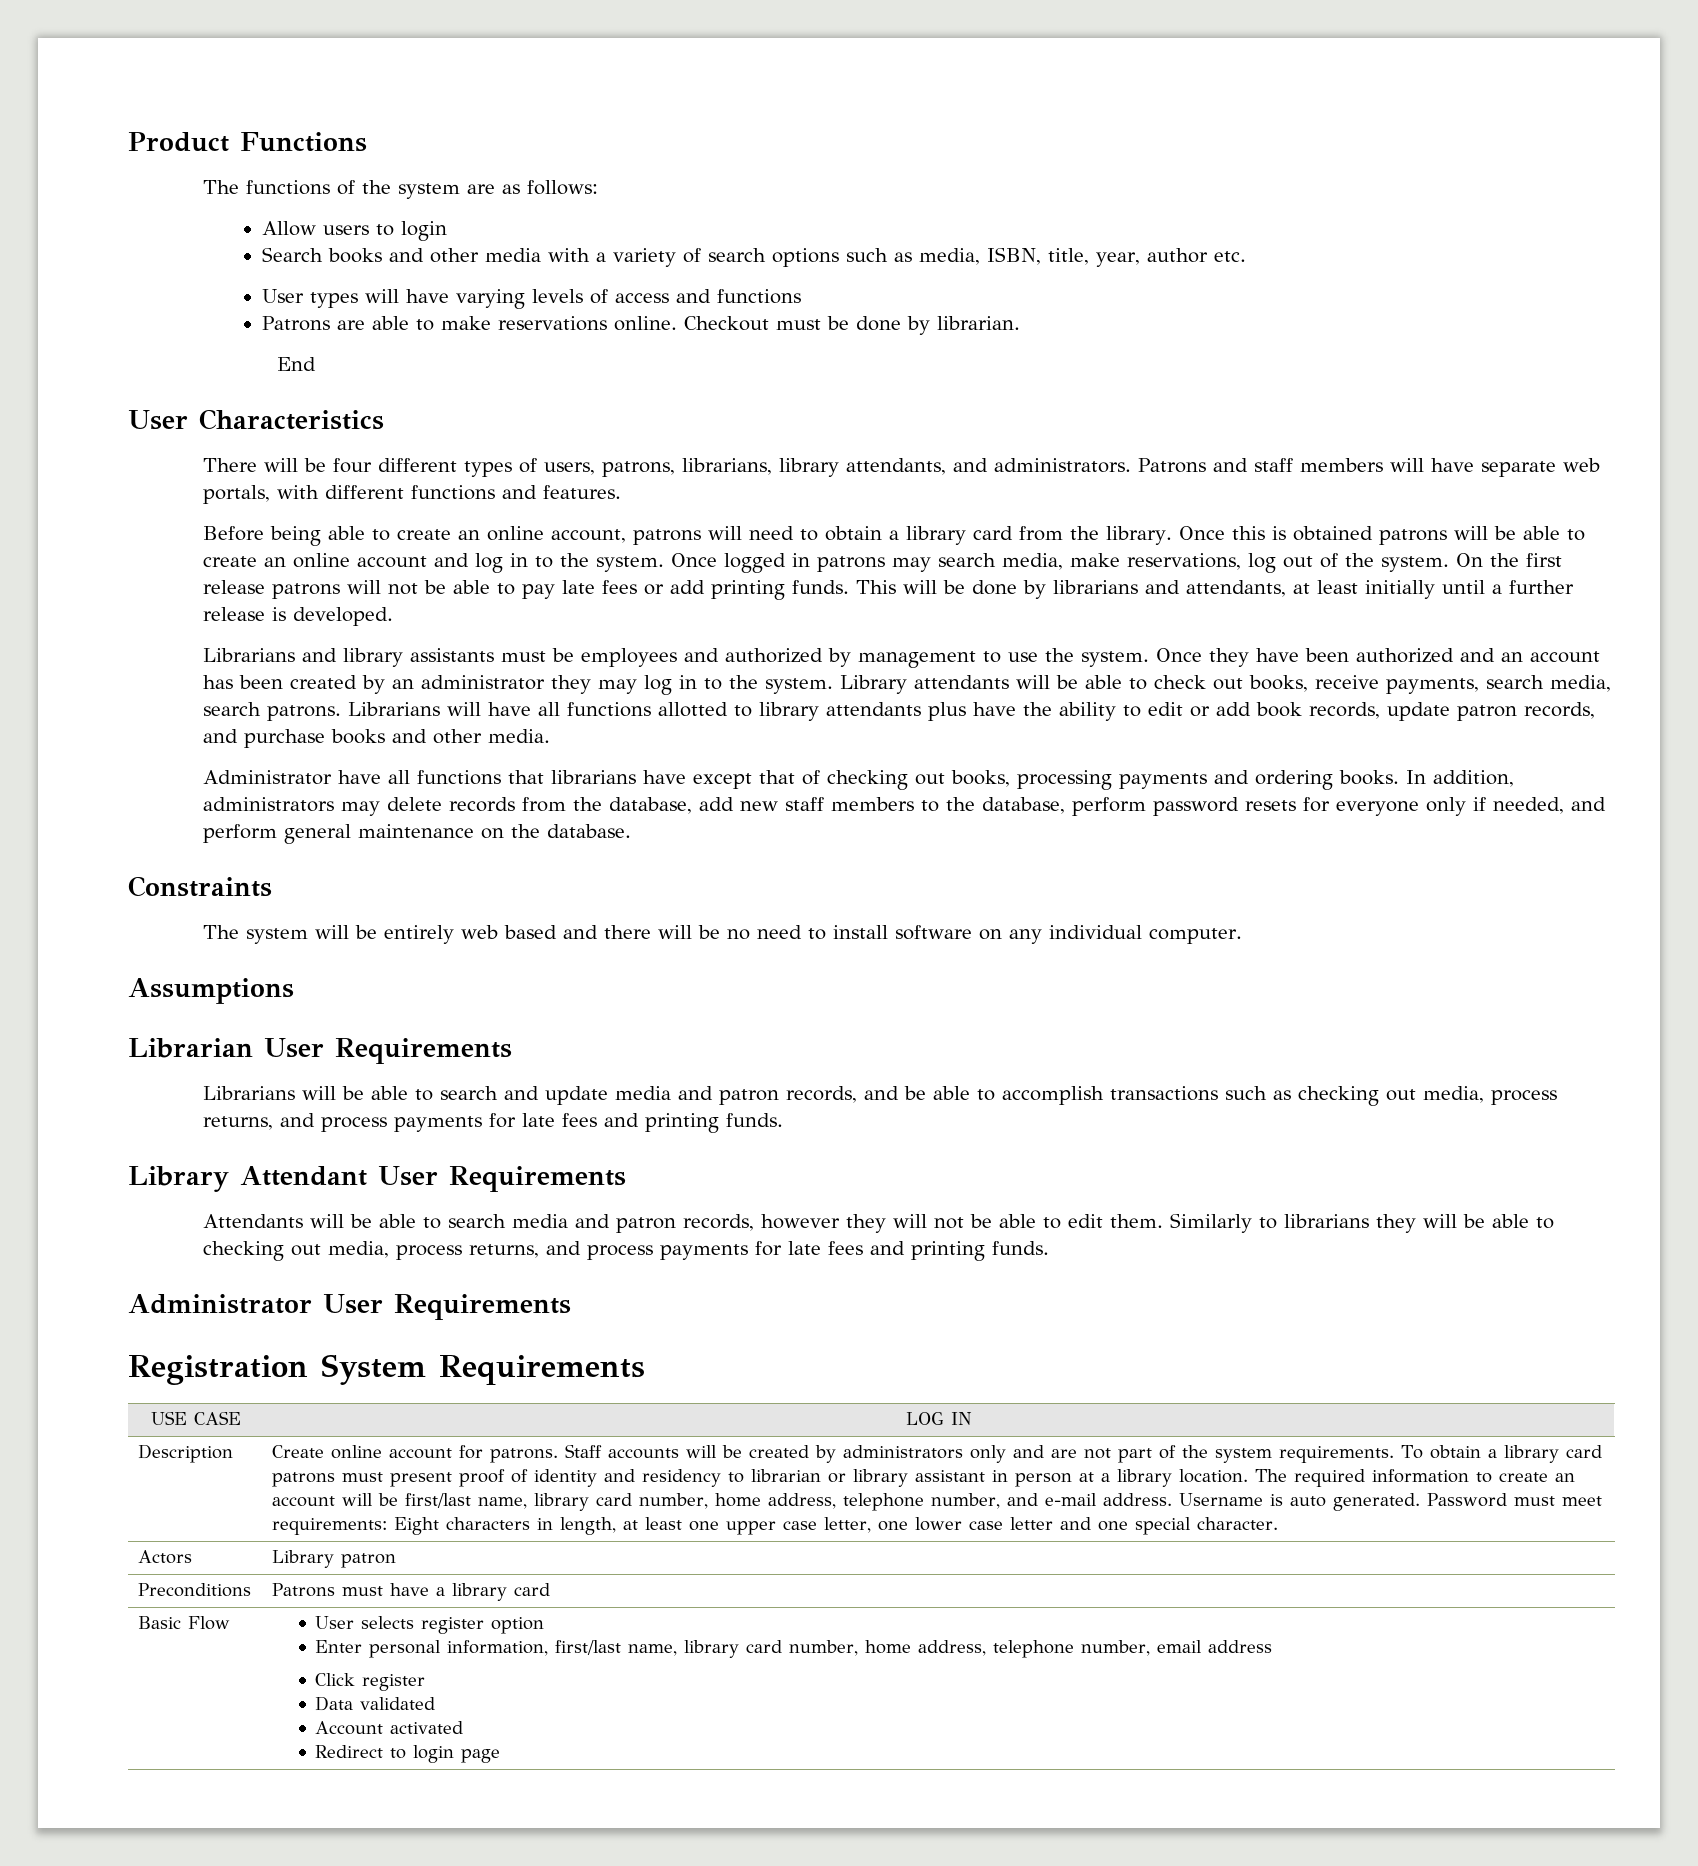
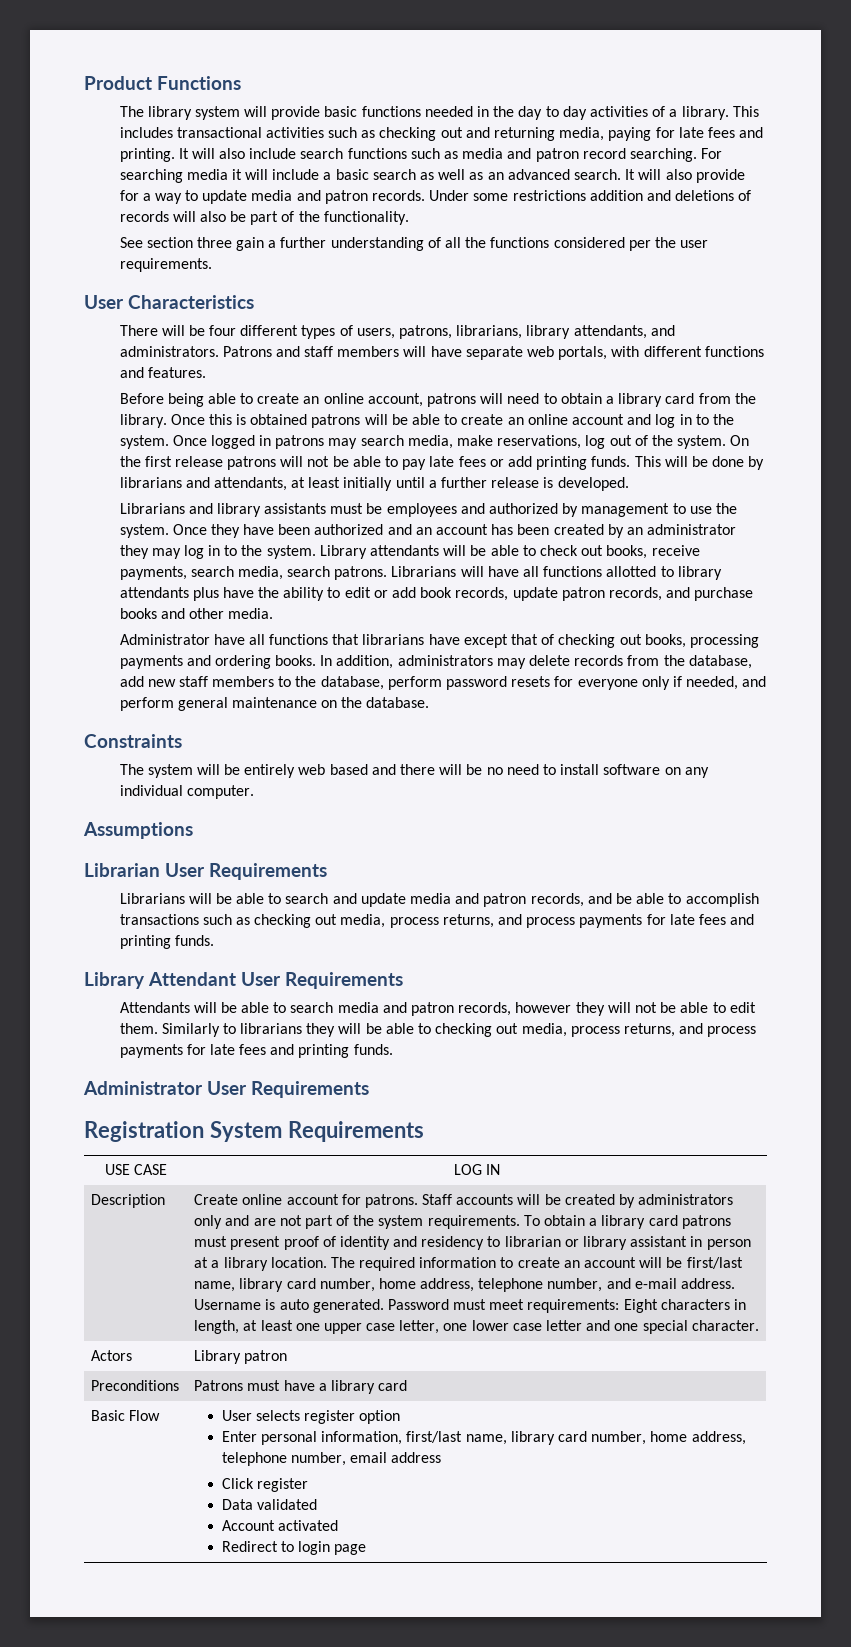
- The functions of the system are as follows:
- Allow users to login
- Search books and other media with a variety of search options such as media, ISBN, title, year, author etc.
- User types will have varying levels of access and functions
- Patrons are able to make reservations online. Checkout must be done by librarian.
- End
+ The library system will provide basic functions needed in the day to day activities of a library. This includes transactional activities such as checking out and returning media, paying for late fees and printing. It will also include search functions such as media and patron record searching. For searching media it will include a basic search as well as an advanced search. It will also provide for a way to update media and patron records. Under some restrictions addition and deletions of records will also be part of the functionality.
+ See section three gain a further understanding of all the functions considered per the user requirements.

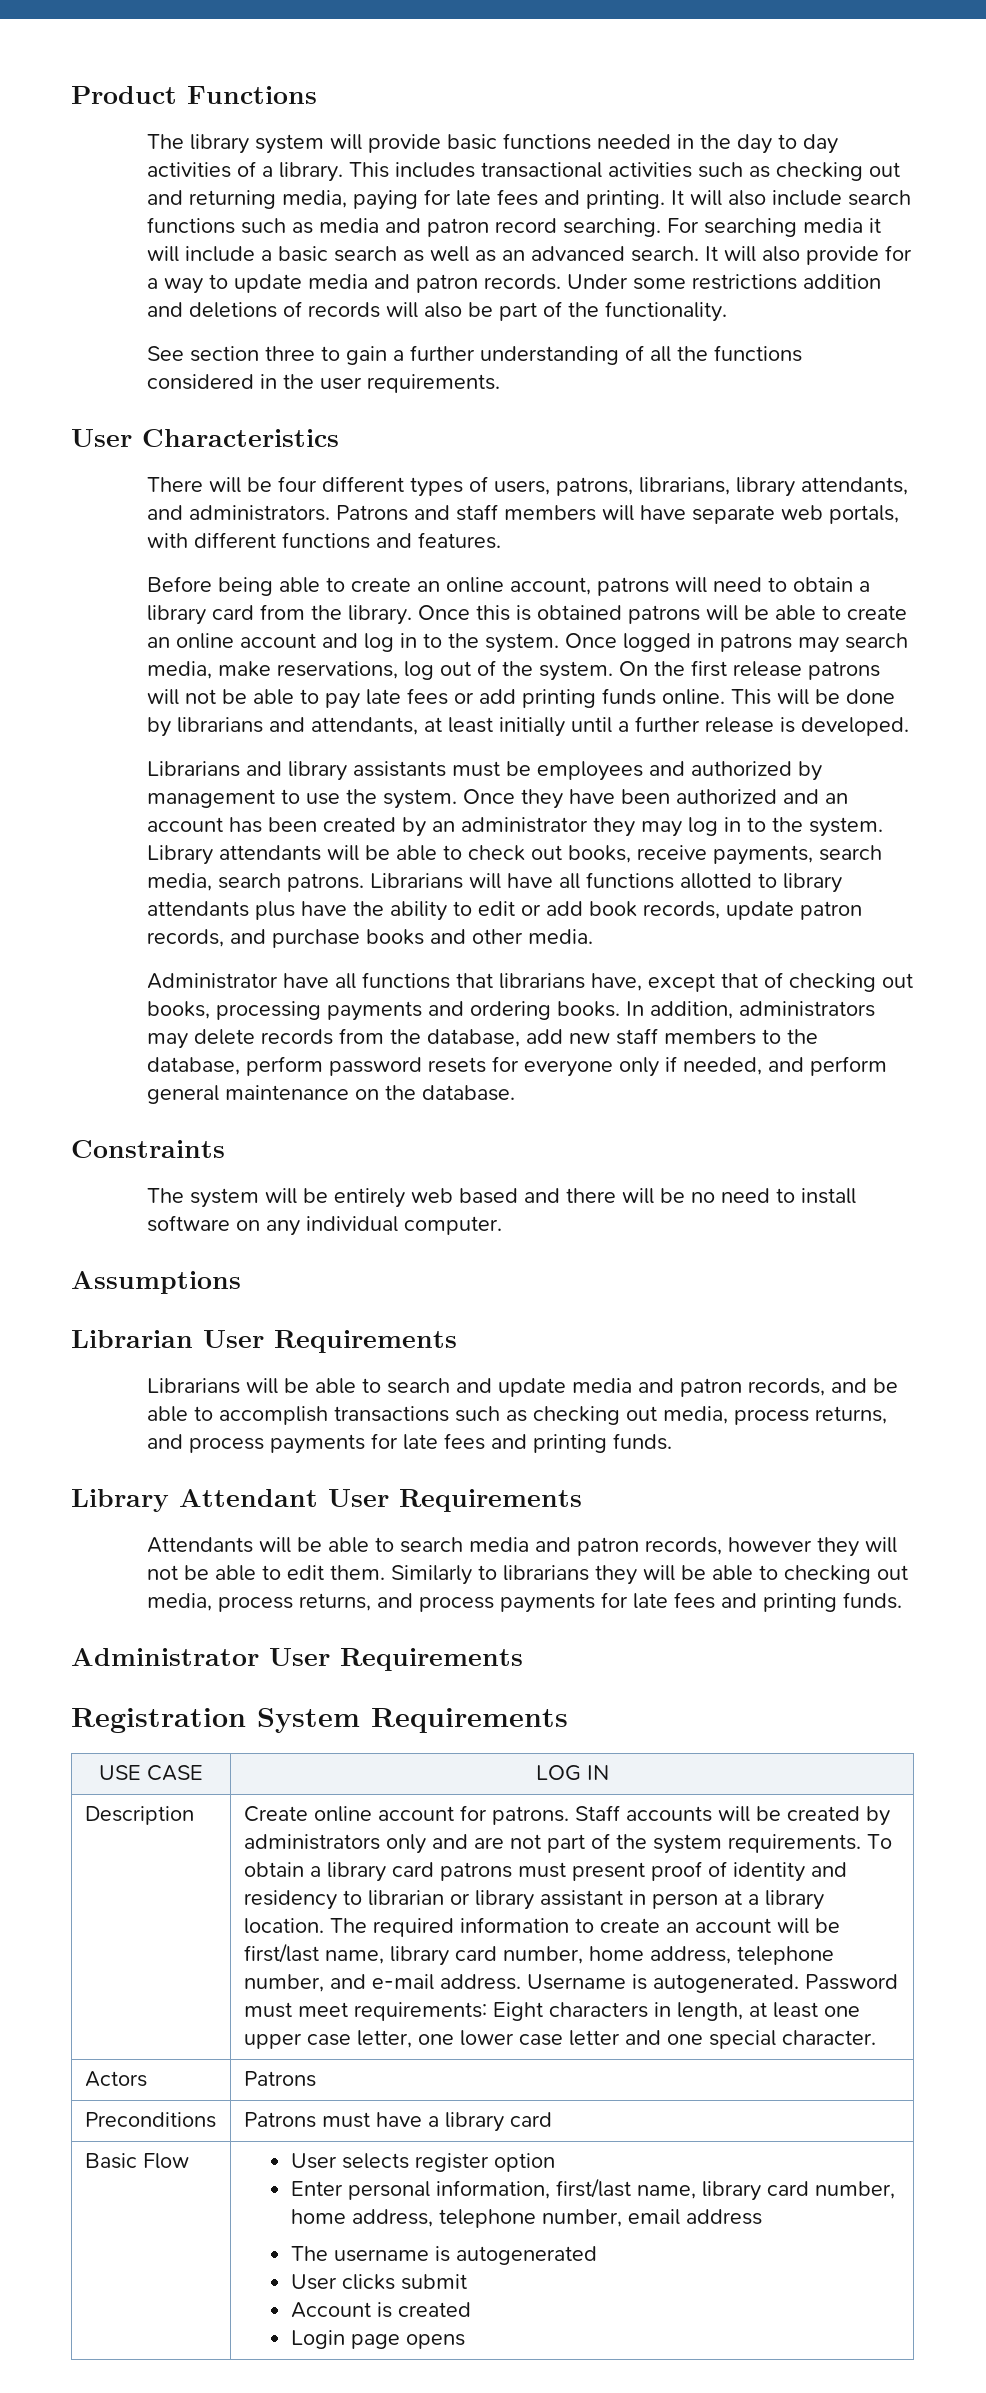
- See section three gain a further understanding of all the functions considered per the user requirements.
+ See section three to gain a further understanding of all the functions considered in the user requirements.
- On the first release patrons will not be able to pay late fees or add printing funds.
+ On the first release patrons will not be able to pay late fees or add printing funds online.
- Administrator have all functions that librarians have except that of checking out books, processing payments and ordering books.
+ Administrator have all functions that librarians have, except that of checking out books, processing payments and ordering books.
- Username is auto generated.
+ Username is autogenerated.
- Actors | Library patron
+ Actors | Patrons
  Basic Flow | User selects register option
  Enter personal information, first/last name, library card number, home address, telephone number, email address
- Click register
- Data validated
- Account activated
- Redirect to login page
+ The username is autogenerated
+ User clicks submit
+ Account is created
+ Login page opens

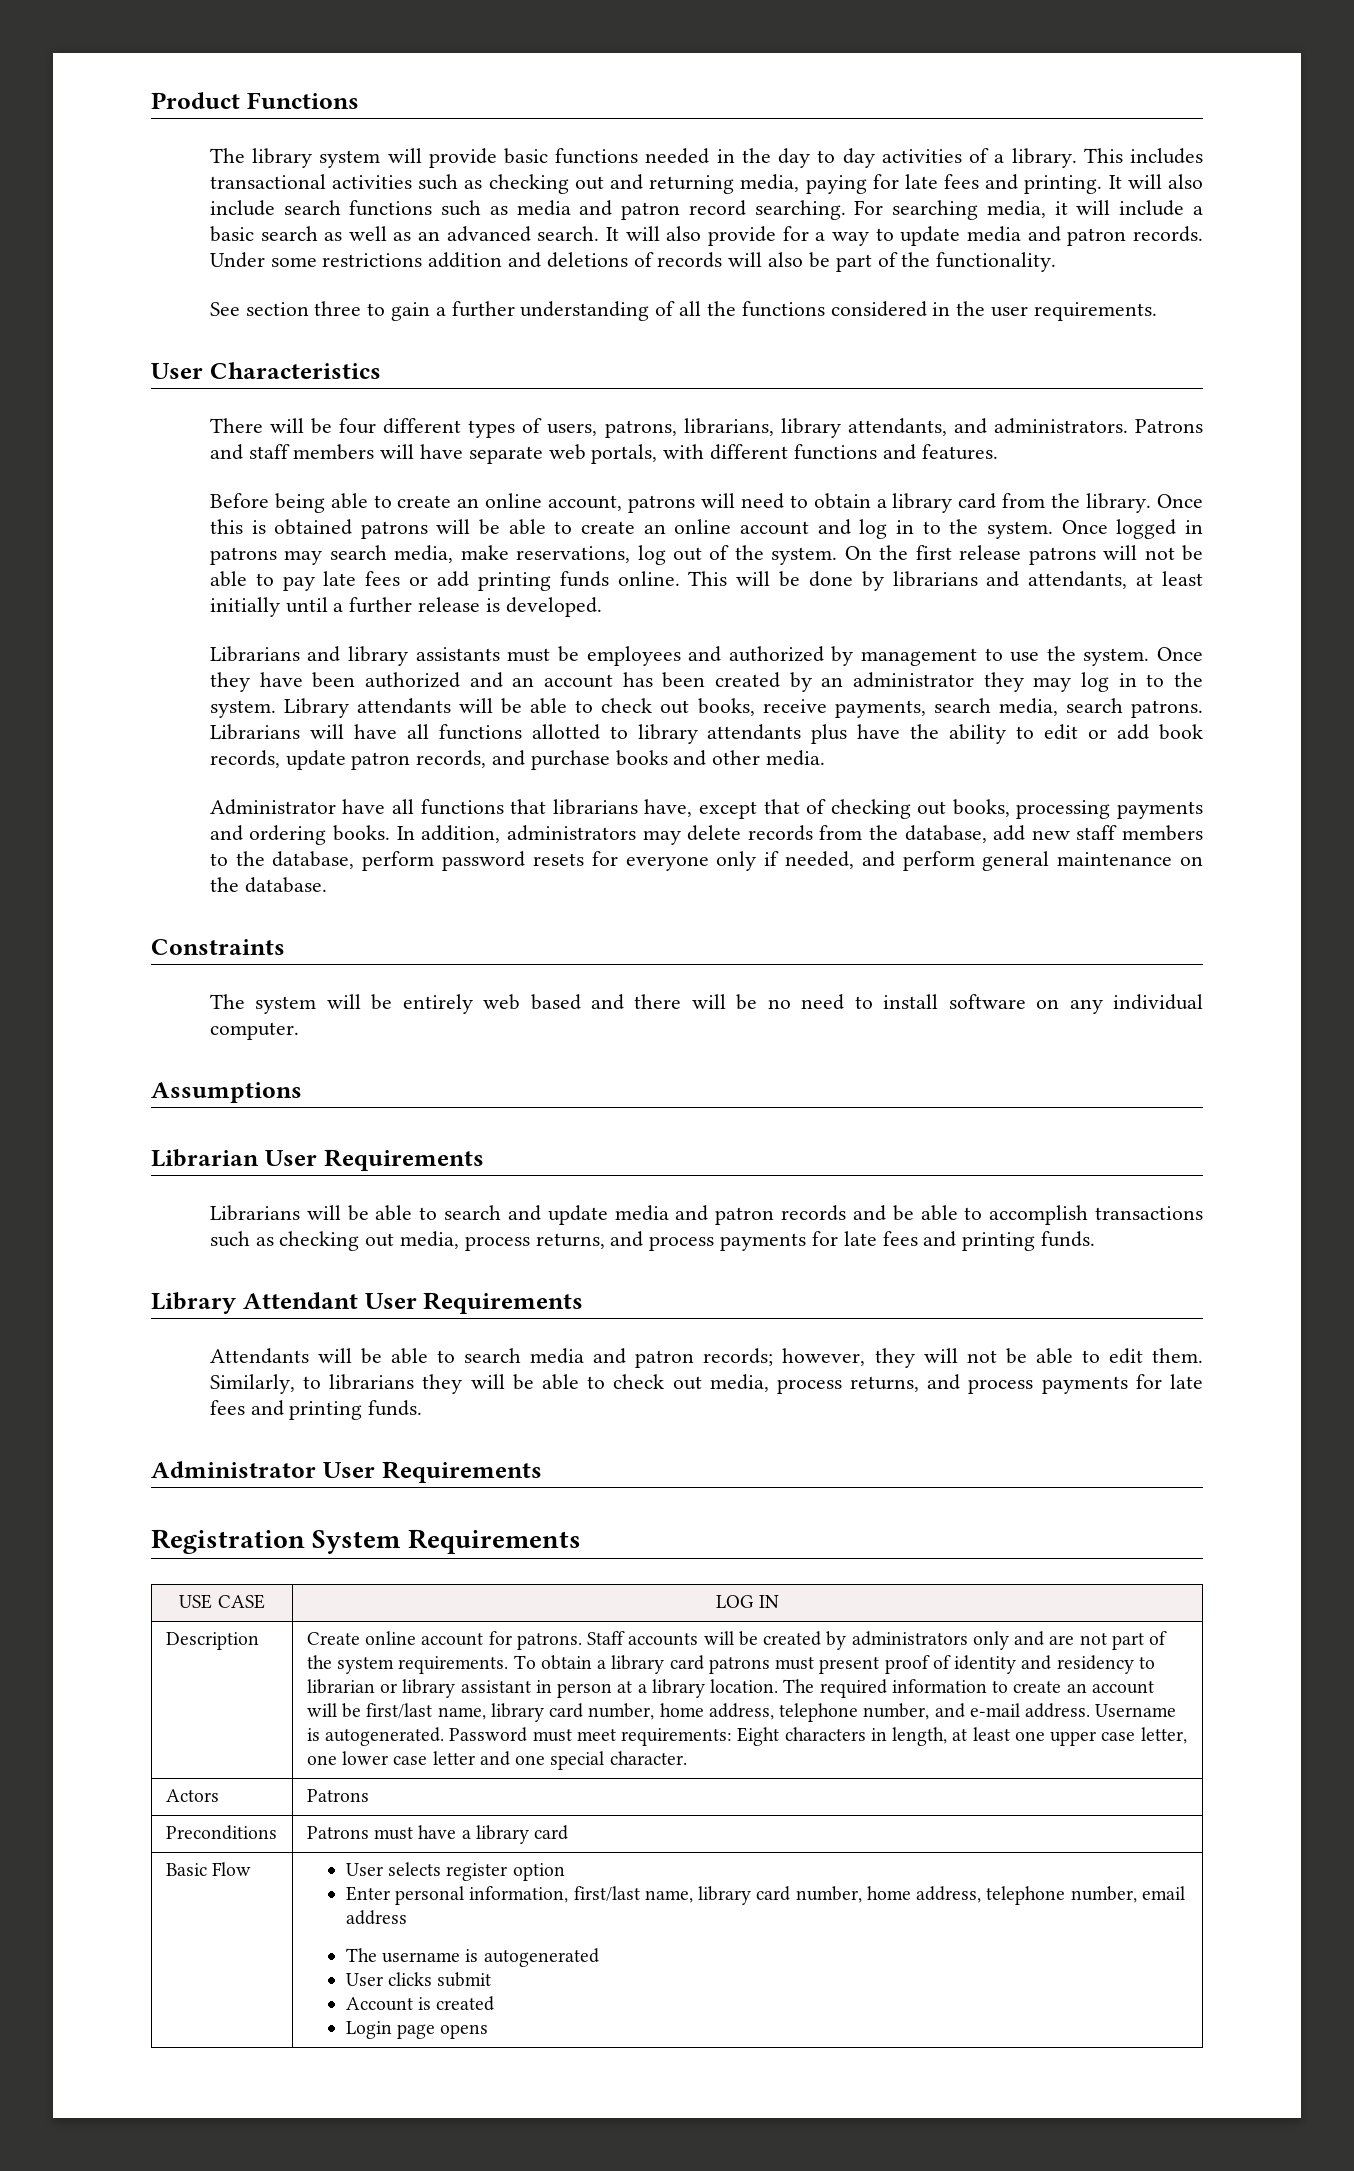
- For searching media it will include a basic search as well as an advanced search.
+ For searching media, it will include a basic search as well as an advanced search.
- Librarians will be able to search and update media and patron records, and be able to accomplish transactions such as checking out media, process returns, and process payments for late fees and printing funds.
+ Librarians will be able to search and update media and patron records and be able to accomplish transactions such as checking out media, process returns, and process payments for late fees and printing funds.
- Attendants will be able to search media and patron records, however they will not be able to edit them.
+ Attendants will be able to search media and patron records; however, they will not be able to edit them.
- Similarly to librarians they will be able to checking out media, process returns, and process payments for late fees and printing funds.
+ Similarly, to librarians they will be able to check out media, process returns, and process payments for late fees and printing funds.

